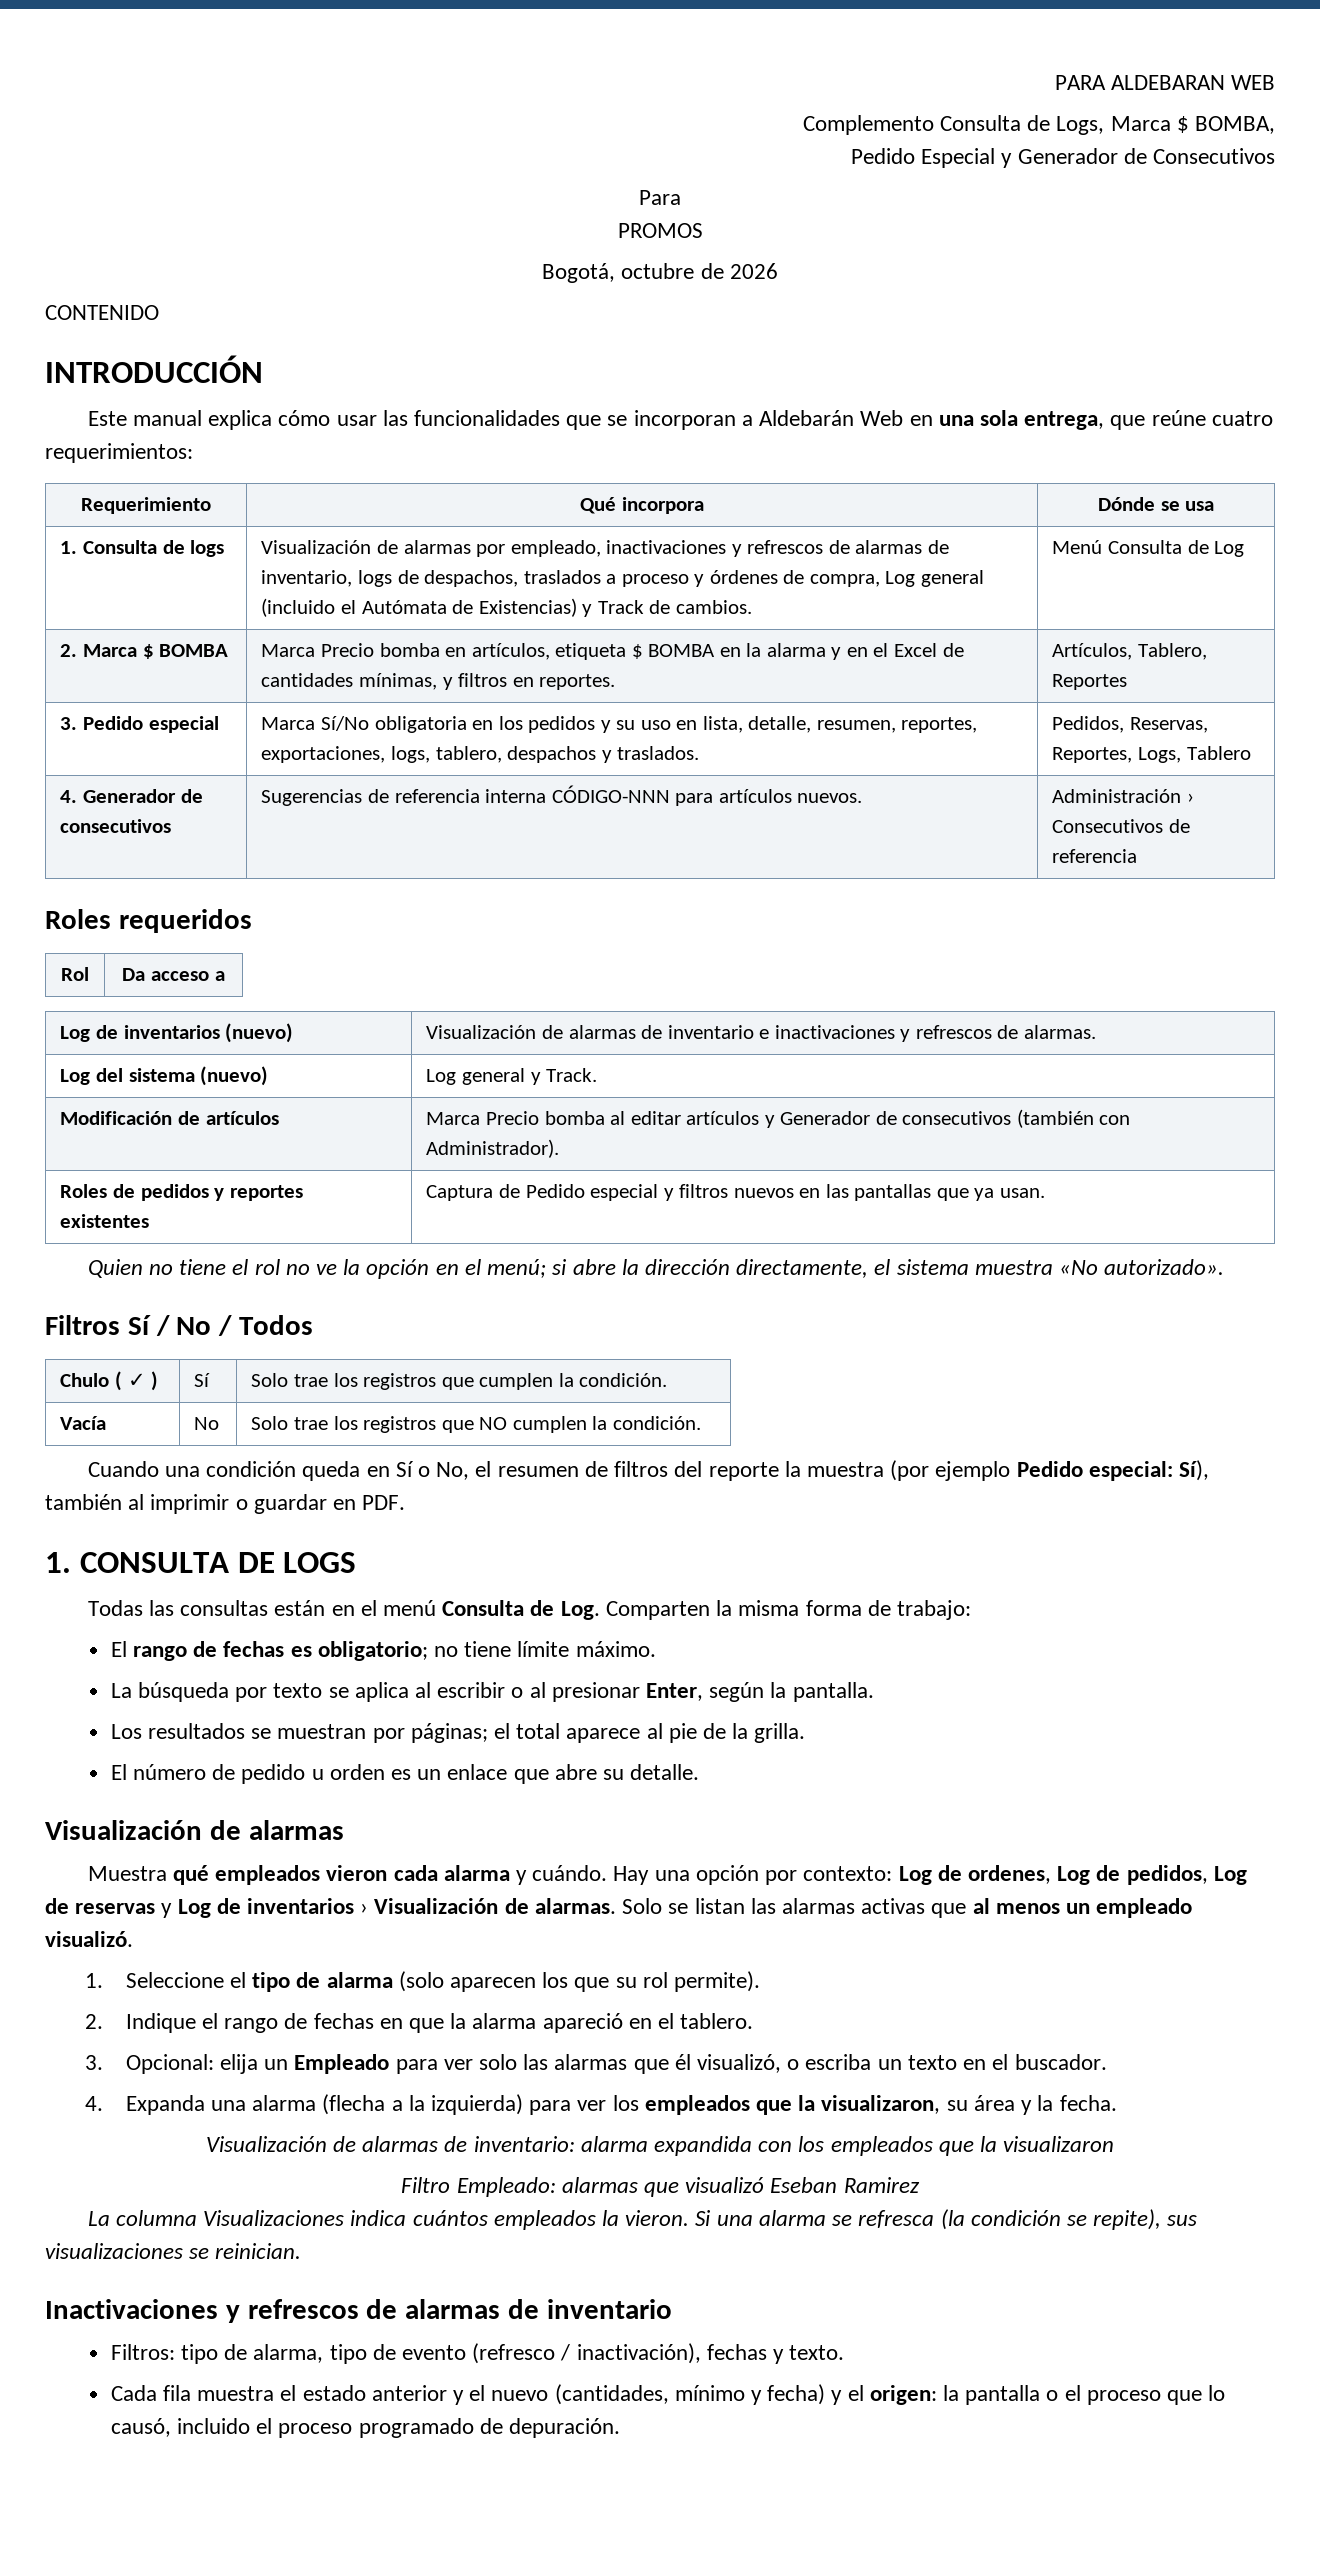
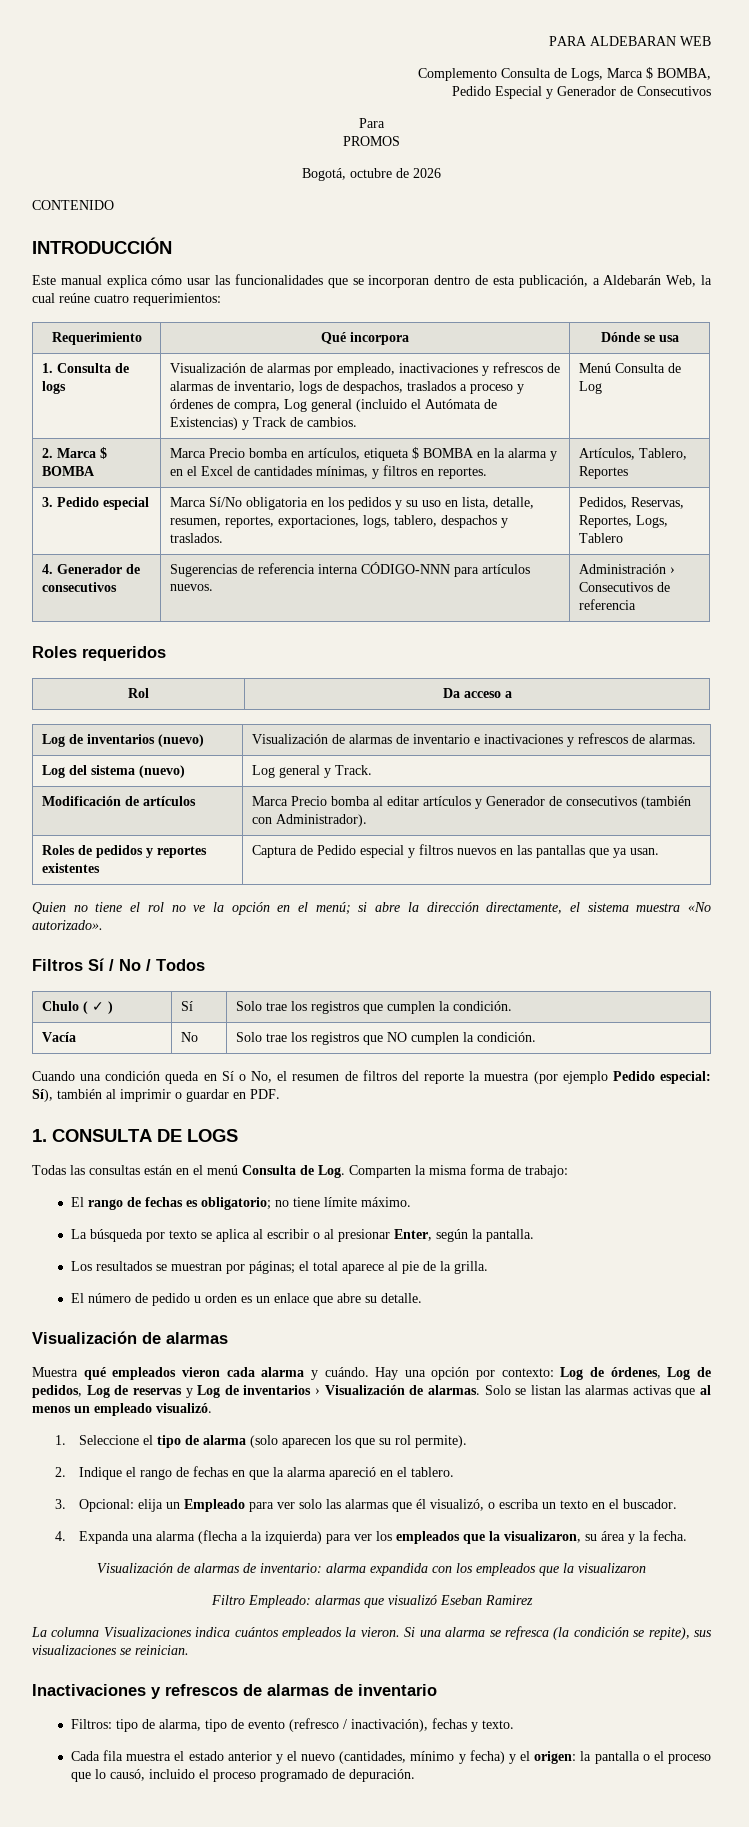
- Este manual explica cómo usar las funcionalidades que se incorporan a Aldebarán Web en una sola entrega, que reúne cuatro requerimientos:
+ Este manual explica cómo usar las funcionalidades que se incorporan dentro de esta publicación, a Aldebarán Web, la cual reúne cuatro requerimientos:
- Hay una opción por contexto: Log de ordenes, Log de pedidos, Log de reservas y Log de inventarios › Visualización de alarmas.
+ Hay una opción por contexto: Log de órdenes, Log de pedidos, Log de reservas y Log de inventarios › Visualización de alarmas.

